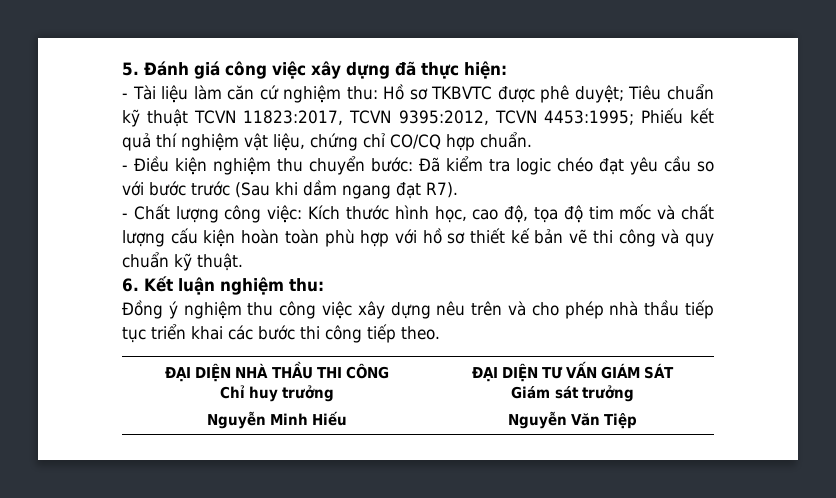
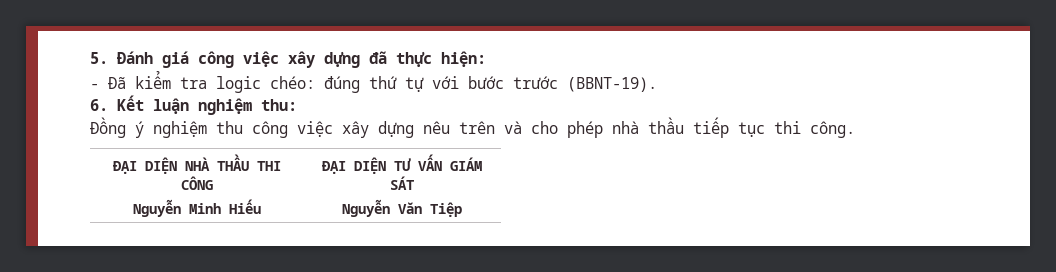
- - Tài liệu làm căn cứ nghiệm thu: Hồ sơ TKBVTC được phê duyệt; Tiêu chuẩn kỹ thuật TCVN 11823:2017, TCVN 9395:2012, TCVN 4453:1995; Phiếu kết quả thí nghiệm vật liệu, chứng chỉ CO/CQ hợp chuẩn.
- - Điều kiện nghiệm thu chuyển bước: Đã kiểm tra logic chéo đạt yêu cầu so với bước trước (Sau khi dầm ngang đạt R7).
- - Chất lượng công việc: Kích thước hình học, cao độ, tọa độ tim mốc và chất lượng cấu kiện hoàn toàn phù hợp với hồ sơ thiết kế bản vẽ thi công và quy chuẩn kỹ thuật.
+ - Đã kiểm tra logic chéo: đúng thứ tự với bước trước (BBNT-19).
- Đồng ý nghiệm thu công việc xây dựng nêu trên và cho phép nhà thầu tiếp tục triển khai các bước thi công tiếp theo.
+ Đồng ý nghiệm thu công việc xây dựng nêu trên và cho phép nhà thầu tiếp tục thi công.
  ĐẠI DIỆN NHÀ THẦU THI CÔNG
- Chỉ huy trưởng
  Nguyễn Minh Hiếu | ĐẠI DIỆN TƯ VẤN GIÁM SÁT
- Giám sát trưởng

